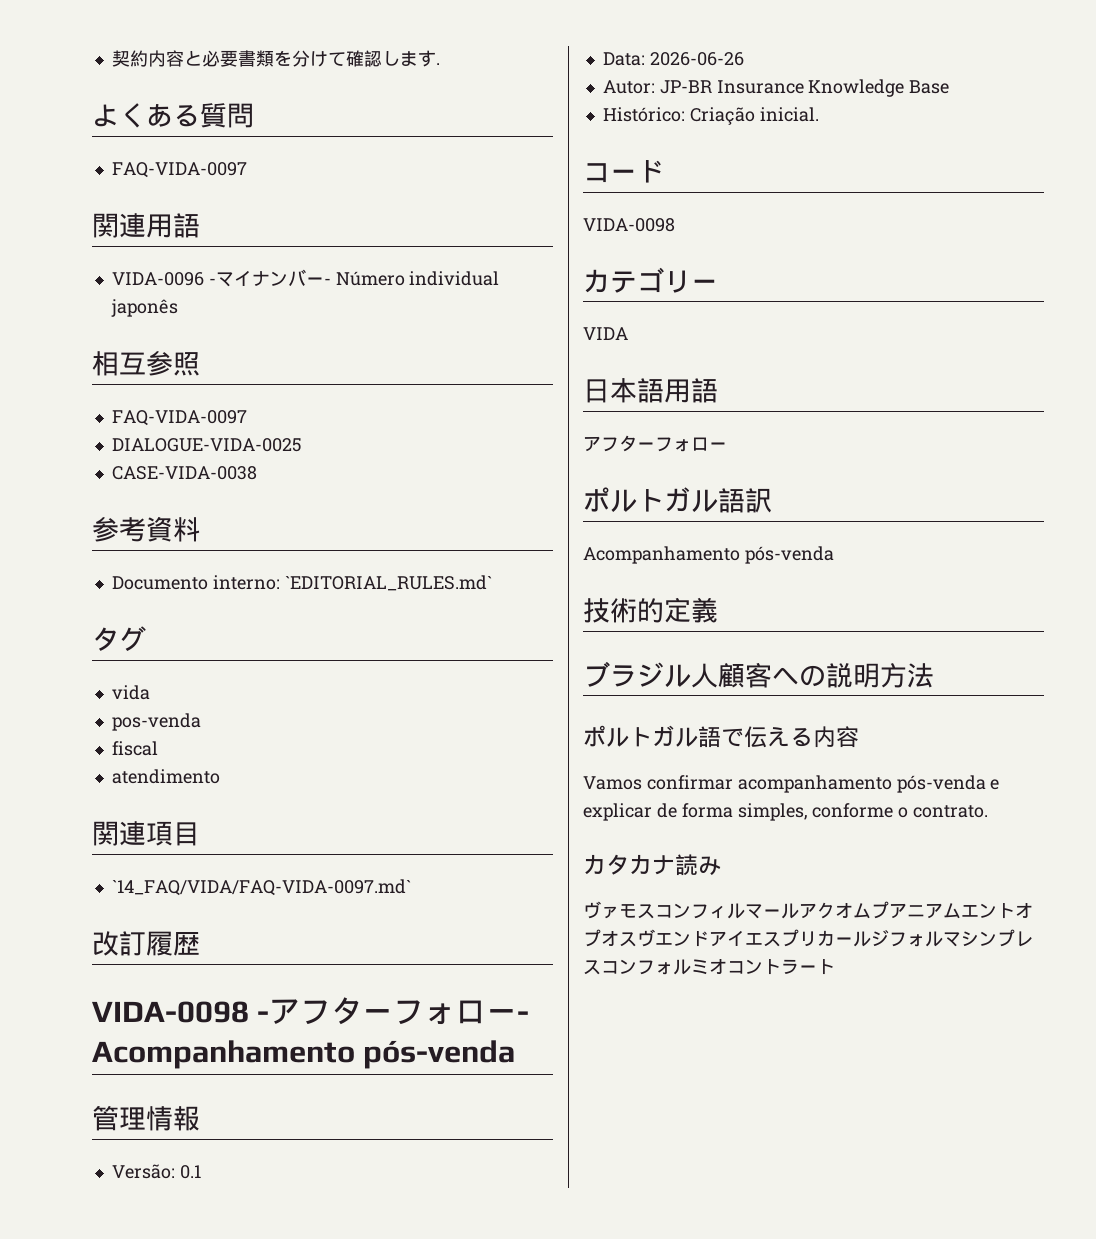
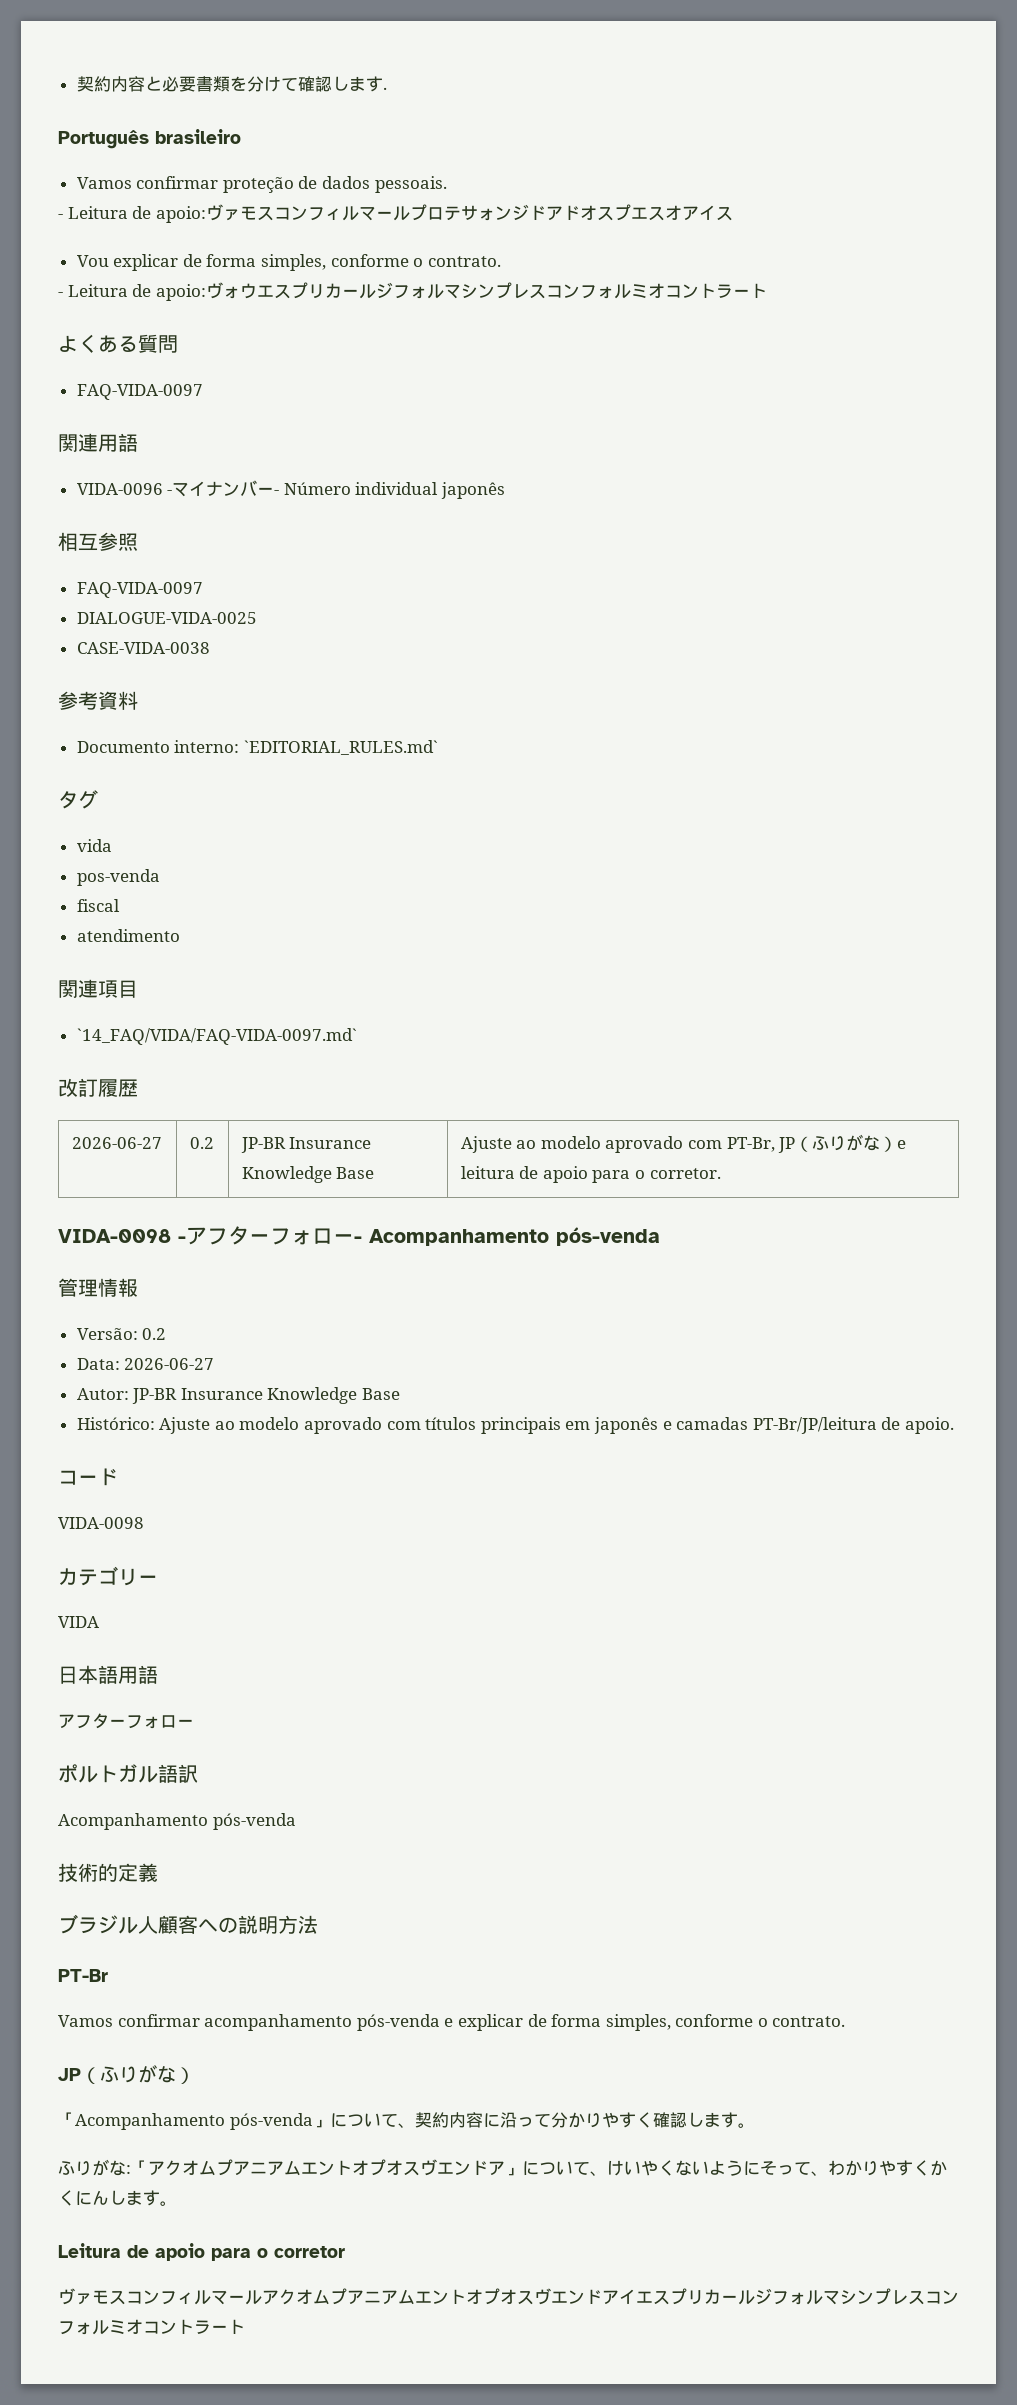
+ Português brasileiro
+ Vamos confirmar proteção de dados pessoais.
+ - Leitura de apoio:ヴァモスコンフィルマールプロテサォンジドアドオスプエスオアイス
+ Vou explicar de forma simples, conforme o contrato.
+ - Leitura de apoio:ヴォウエスプリカールジフォルマシンプレスコンフォルミオコントラート
+ 2026-06-27 | 0.2 | JP-BR Insurance Knowledge Base | Ajuste ao modelo aprovado com PT-Br, JP（ふりがな）e leitura de apoio para o corretor.
- Versão: 0.1
+ Versão: 0.2
- Data: 2026-06-26
+ Data: 2026-06-27
- Histórico: Criação inicial.
+ Histórico: Ajuste ao modelo aprovado com títulos principais em japonês e camadas PT-Br/JP/leitura de apoio.
- ポルトガル語で伝える内容
+ PT-Br
  Vamos confirmar acompanhamento pós-venda e explicar de forma simples, conforme o contrato.
- カタカナ読み
+ JP（ふりがな）
+ 「Acompanhamento pós-venda」について、契約内容に沿って分かりやすく確認します。
+ ふりがな:「アクオムプアニアムエントオプオスヴエンドア」について、けいやくないようにそって、わかりやすくかくにんします。
+ Leitura de apoio para o corretor

